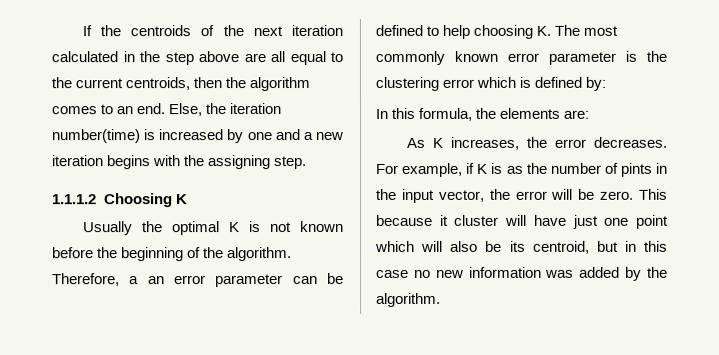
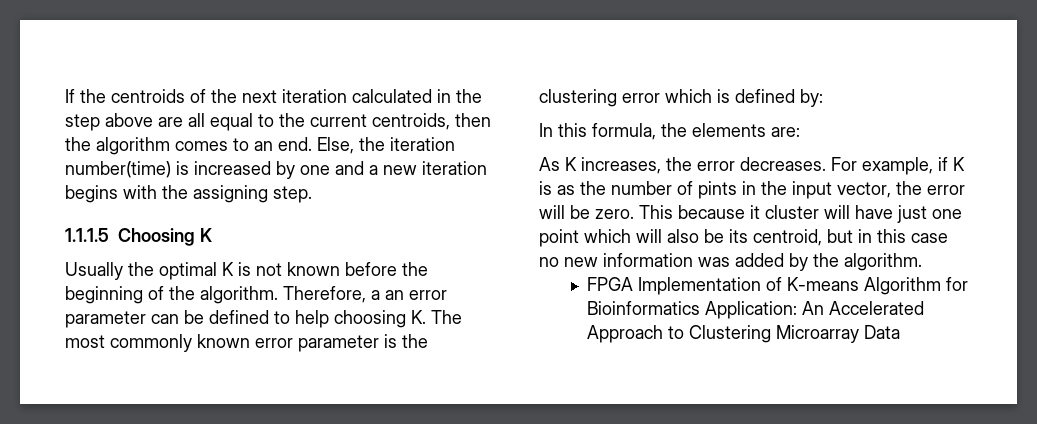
- 1.1.1.2 Choosing K
+ 1.1.1.5 Choosing K
+ FPGA Implementation of K-means Algorithm for Bioinformatics Application: An Accelerated Approach to Clustering Microarray Data

